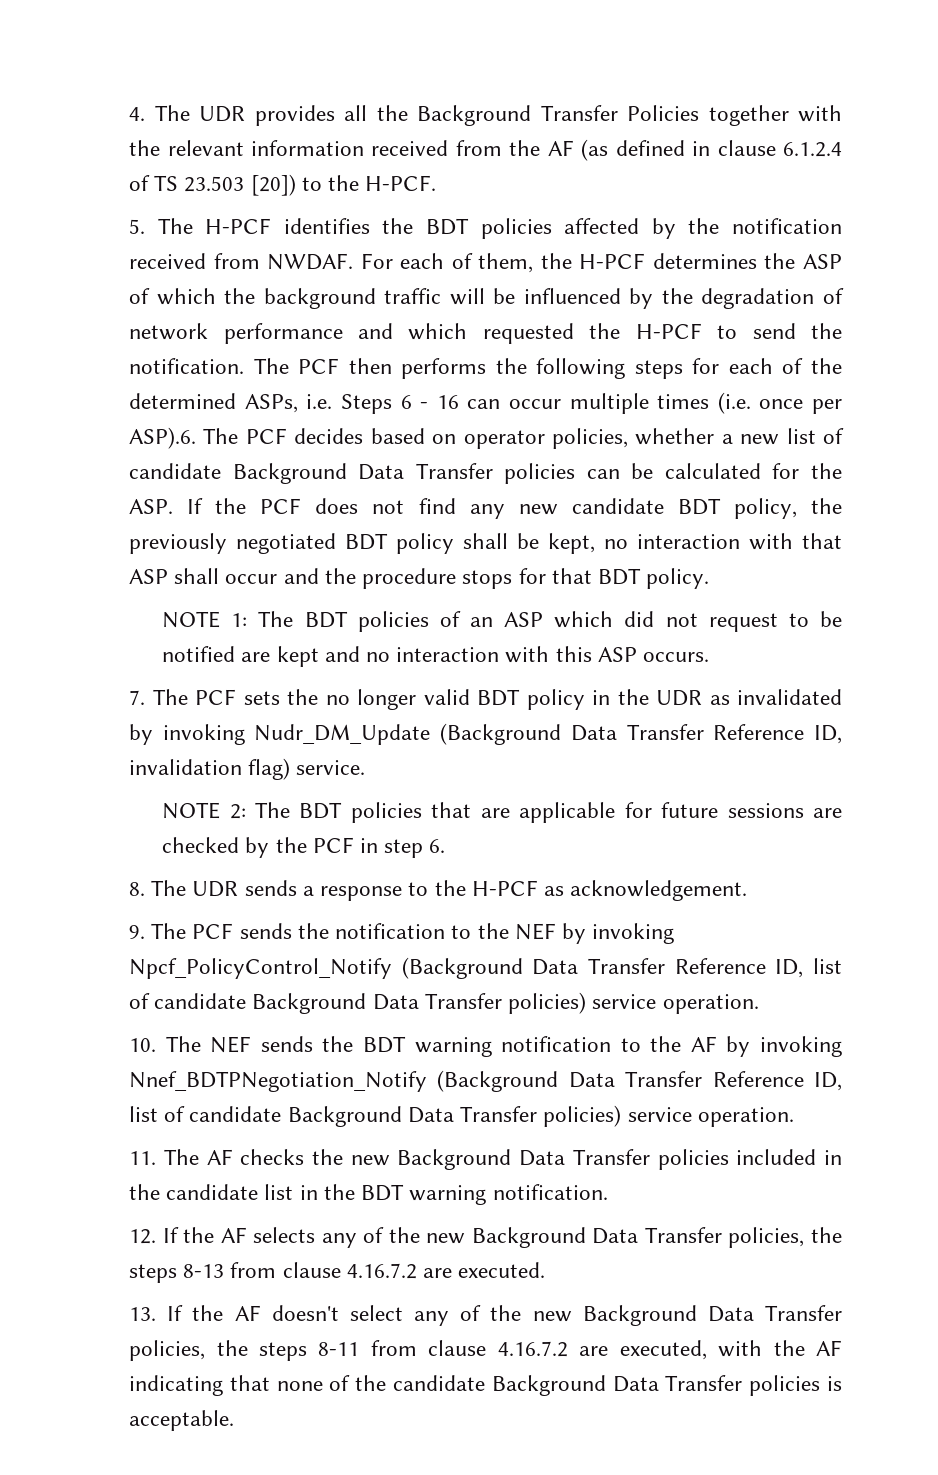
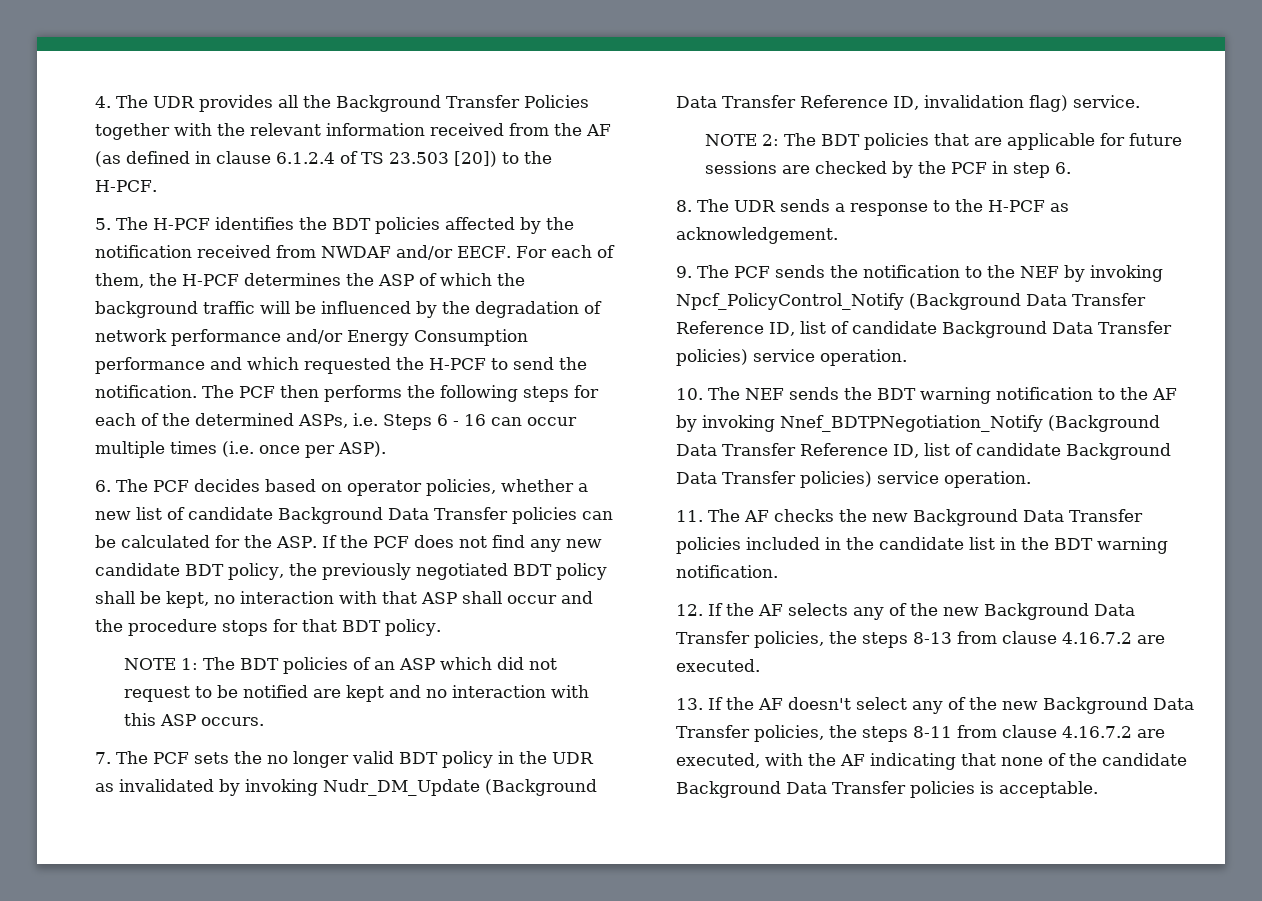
- 5. The H-PCF identifies the BDT policies affected by the notification received from NWDAF.
+ 5. The H-PCF identifies the BDT policies affected by the notification received from NWDAF and/or EECF.
- For each of them, the H-PCF determines the ASP of which the background traffic will be influenced by the degradation of network performance and which requested the H-PCF to send the notification.
+ For each of them, the H-PCF determines the ASP of which the background traffic will be influenced by the degradation of network performance and/or Energy Consumption performance and which requested the H-PCF to send the notification.
- The PCF then performs the following steps for each of the determined ASPs, i.e. Steps 6 - 16 can occur multiple times (i.e. once per ASP).6. The PCF decides based on operator policies, whether a new list of candidate Background Data Transfer policies can be calculated for the ASP. If the PCF does not find any new candidate BDT policy, the previously negotiated BDT policy shall be kept, no interaction with that ASP shall occur and the procedure stops for that BDT policy.
+ The PCF then performs the following steps for each of the determined ASPs, i.e. Steps 6 - 16 can occur multiple times (i.e. once per ASP).
+ 6. The PCF decides based on operator policies, whether a new list of candidate Background Data Transfer policies can be calculated for the ASP. If the PCF does not find any new candidate BDT policy, the previously negotiated BDT policy shall be kept, no interaction with that ASP shall occur and the procedure stops for that BDT policy.

